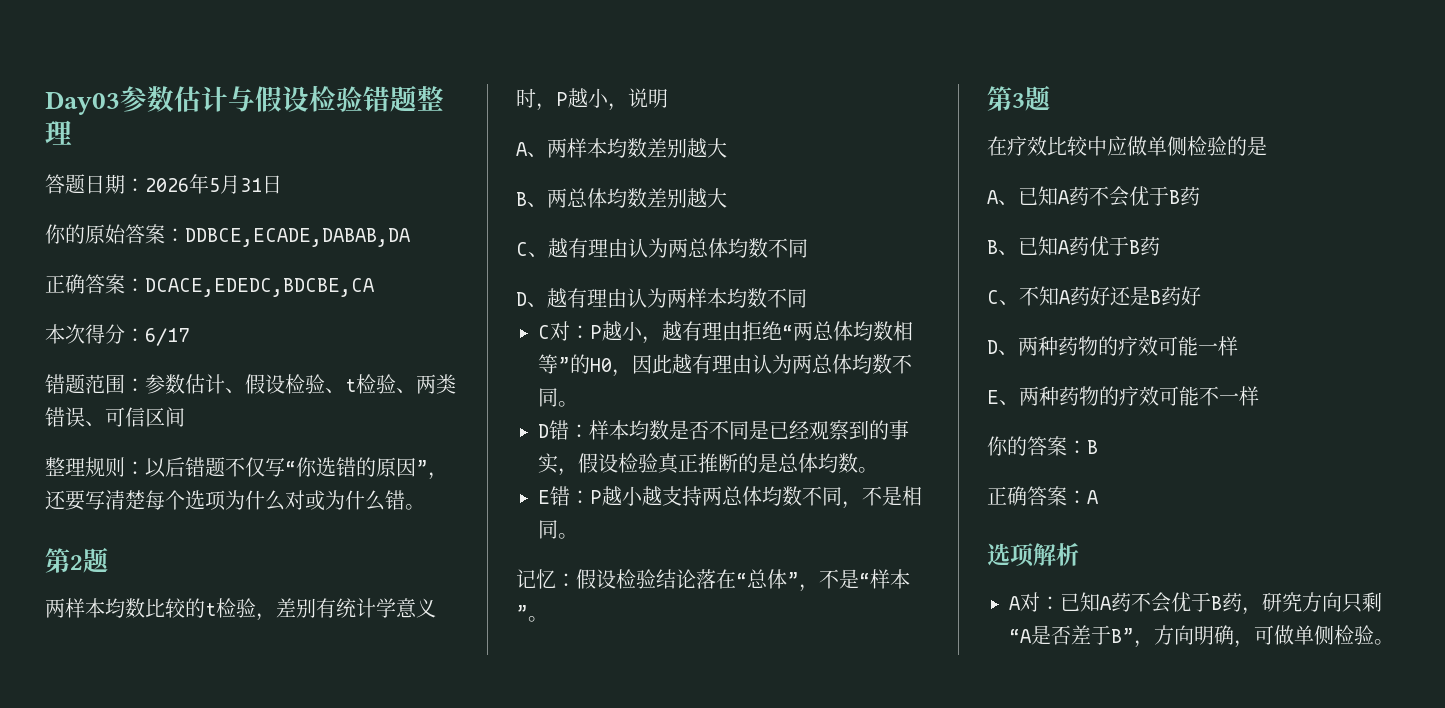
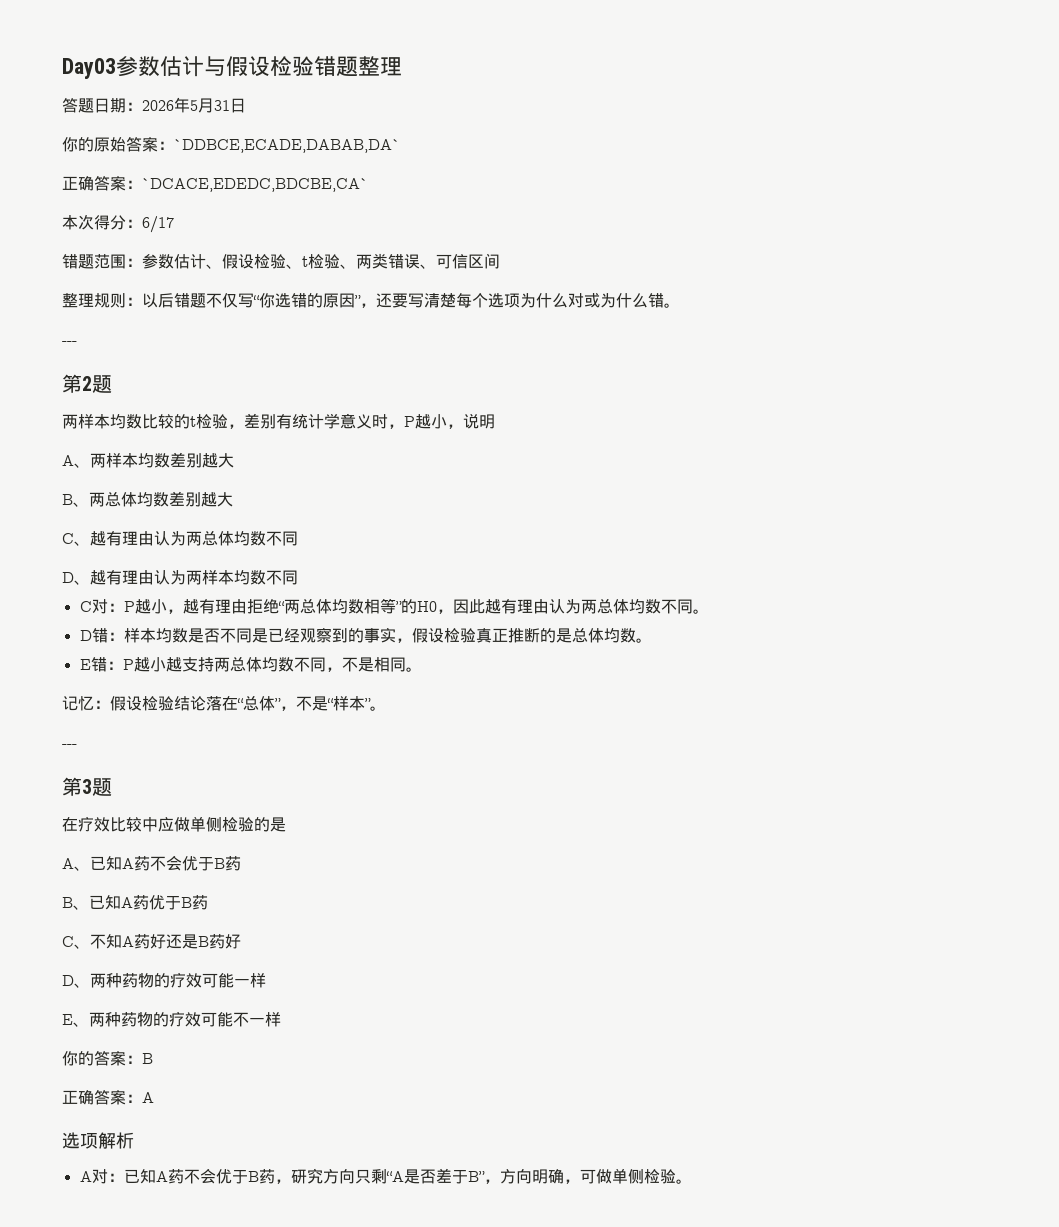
- 你的原始答案：DDBCE,ECADE,DABAB,DA
- 正确答案：DCACE,EDEDC,BDCBE,CA
+ 你的原始答案：`DDBCE,ECADE,DABAB,DA`
+ 正确答案：`DCACE,EDEDC,BDCBE,CA`
  整理规则：以后错题不仅写“你选错的原因”，还要写清楚每个选项为什么对或为什么错。
+ ---
  记忆：假设检验结论落在“总体”，不是“样本”。
+ ---

